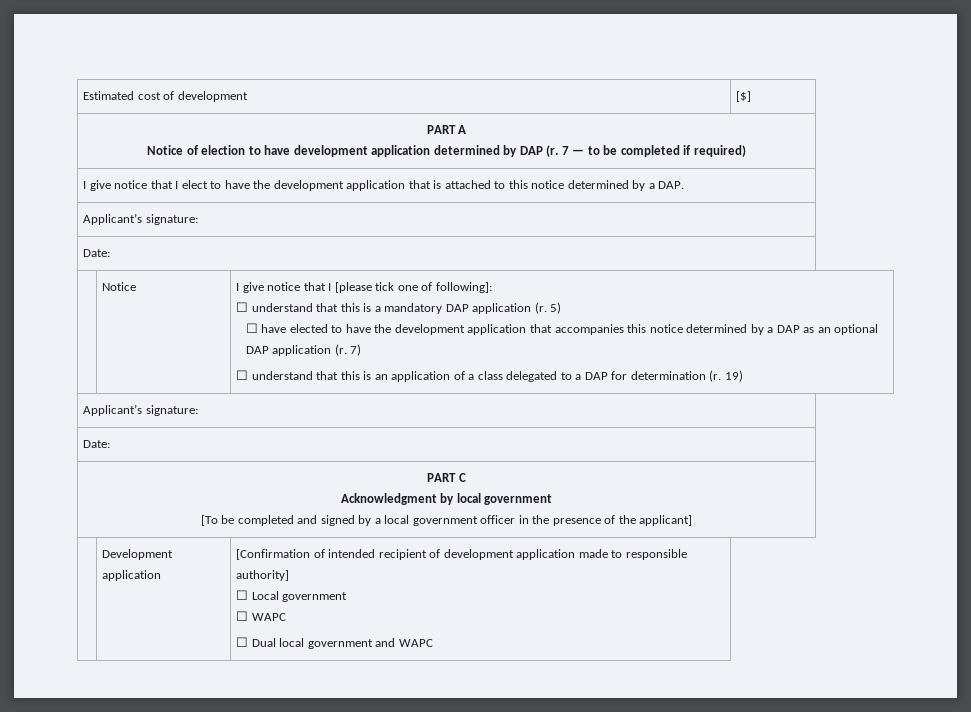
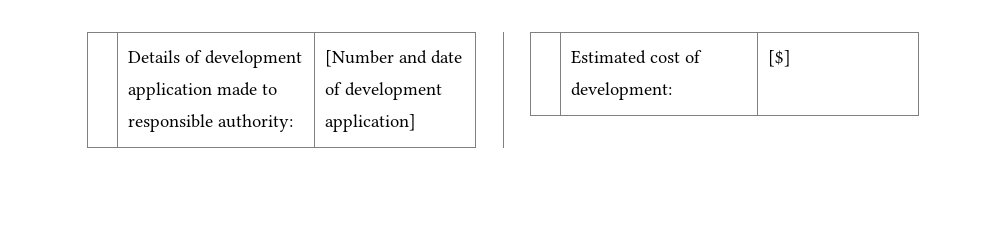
- Estimated cost of development | [$]
- PART A
- Notice of election to have development application determined by DAP (r. 7 — to be completed if required)
- I give notice that I elect to have the development application that is attached to this notice determined by a DAP.
- Applicant’s signature:
- Date:
- | Notice | I give notice that I [please tick one of following]:
- ☐ understand that this is a mandatory DAP application (r. 5)
- ☐ have elected to have the development application that accompanies this notice determined by a DAP as an optional DAP application (r. 7)
- ☐ understand that this is an application of a class delegated to a DAP for determination (r. 19)
- Applicant’s signature:
- Date:
- PART C
- Acknowledgment by local government
- [To be completed and signed by a local government officer in the presence of the applicant]
- | Development application | [Confirmation of intended recipient of development application made to responsible authority]
- ☐ Local government
- ☐ WAPC
- ☐ Dual local government and WAPC
+ | Details of development application made to responsible authority: | [Number and date of development application]
+ | Estimated cost of development: | [$]

